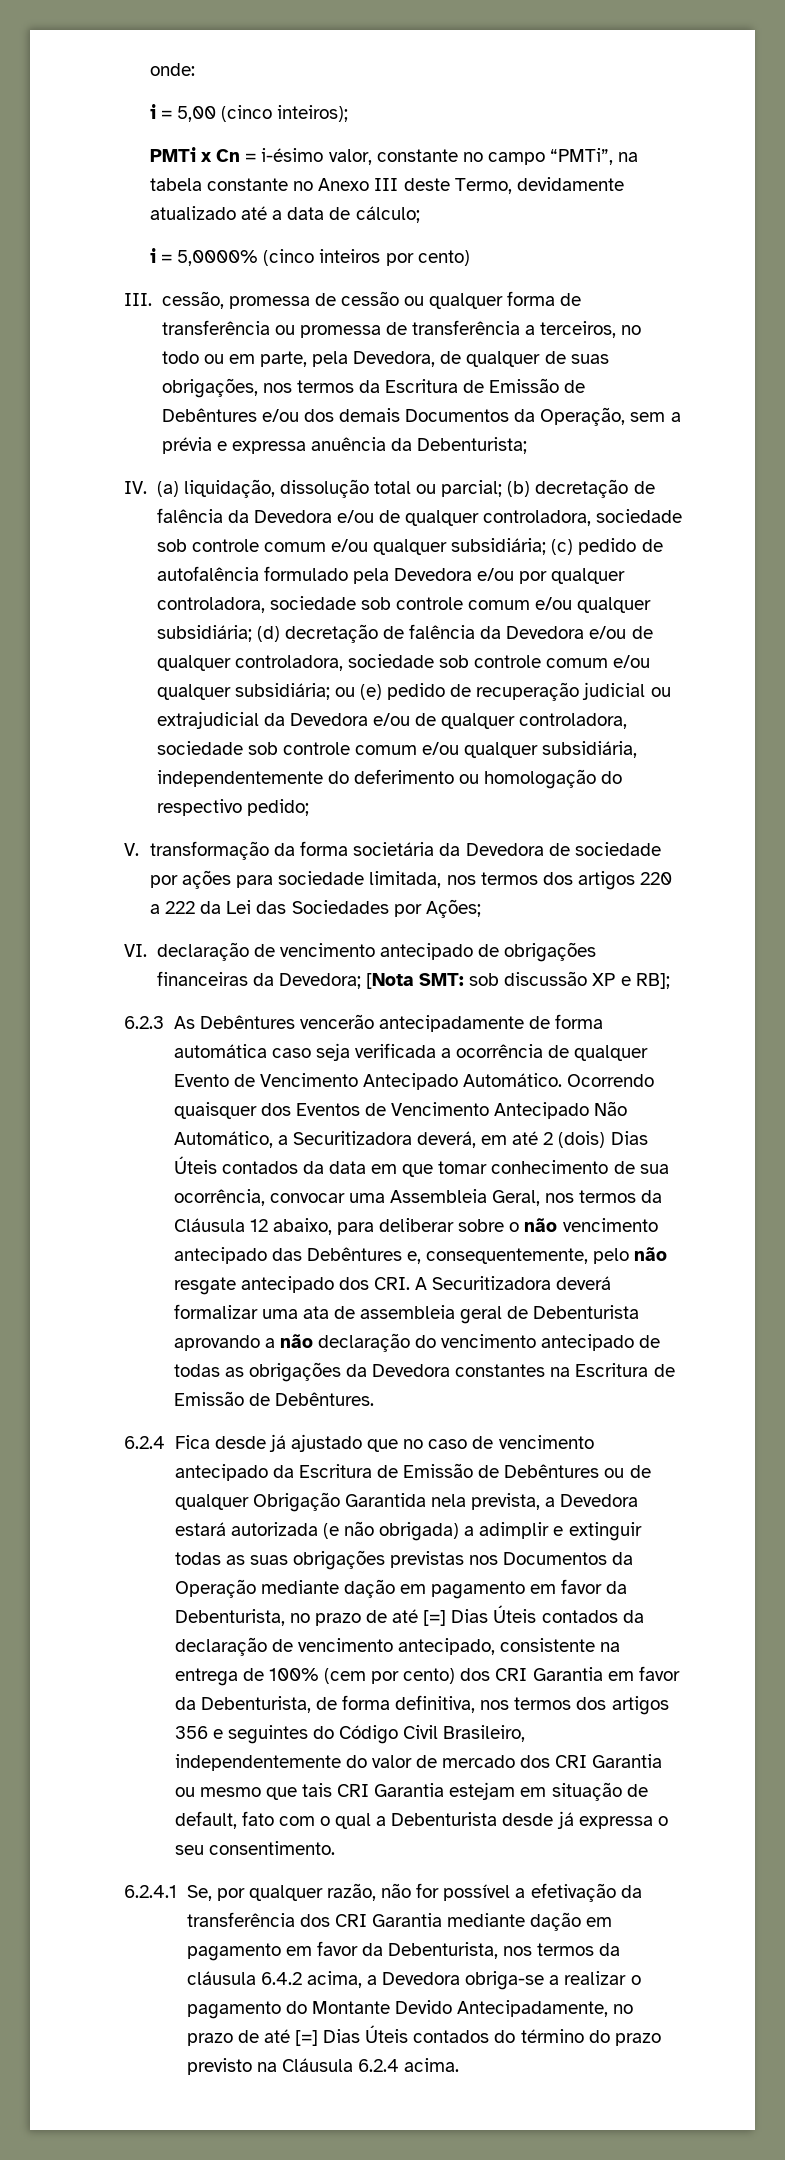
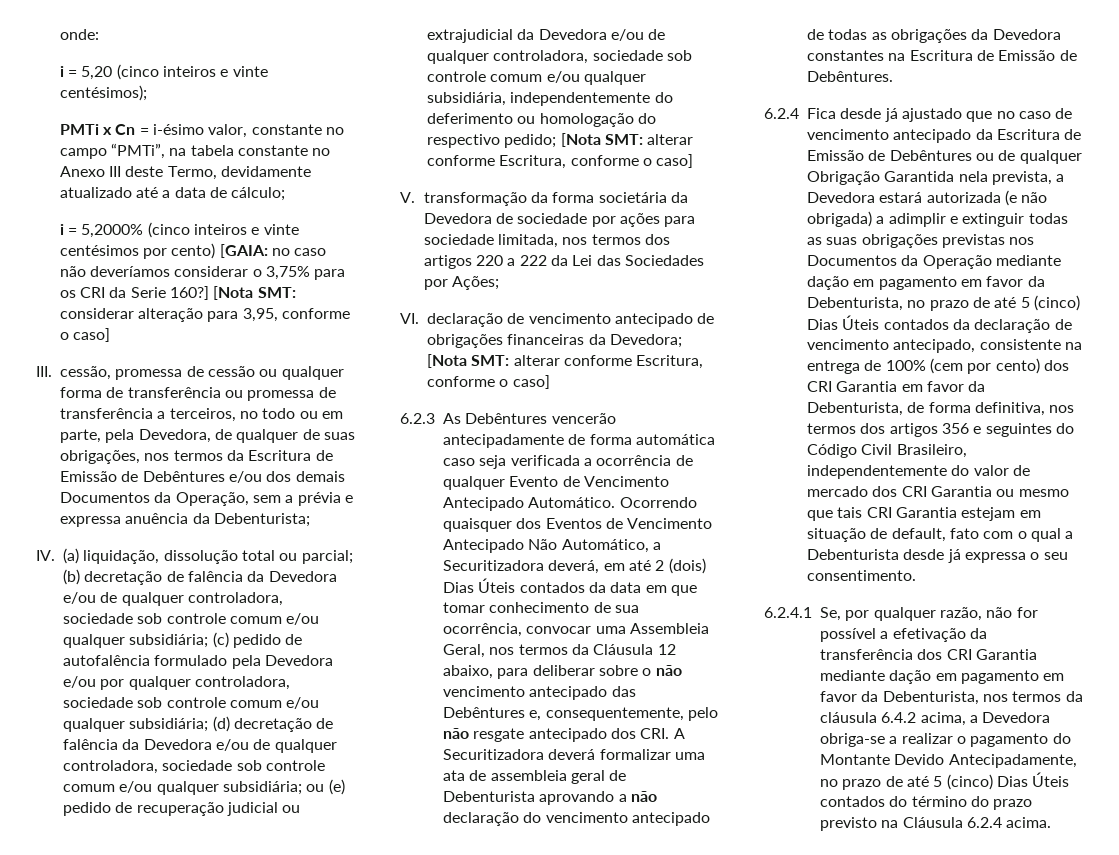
- i = 5,00 (cinco inteiros);
+ i = 5,20 (cinco inteiros e vinte centésimos);
- i = 5,0000% (cinco inteiros por cento)
+ i = 5,2000% (cinco inteiros e vinte centésimos por cento) [GAIA: no caso não deveríamos considerar o 3,75% para os CRI da Serie 160?] [Nota SMT: considerar alteração para 3,95, conforme o caso]
- ou (e) pedido de recuperação judicial ou extrajudicial da Devedora e/ou de qualquer controladora, sociedade sob controle comum e/ou qualquer subsidiária, independentemente do deferimento ou homologação do respectivo pedido;
+ ou (e) pedido de recuperação judicial ou extrajudicial da Devedora e/ou de qualquer controladora, sociedade sob controle comum e/ou qualquer subsidiária, independentemente do deferimento ou homologação do respectivo pedido; [Nota SMT: alterar conforme Escritura, conforme o caso]
- VI. declaração de vencimento antecipado de obrigações financeiras da Devedora; [Nota SMT: sob discussão XP e RB];
+ VI. declaração de vencimento antecipado de obrigações financeiras da Devedora; [Nota SMT: alterar conforme Escritura, conforme o caso]
- 6.2.4 Fica desde já ajustado que no caso de vencimento antecipado da Escritura de Emissão de Debêntures ou de qualquer Obrigação Garantida nela prevista, a Devedora estará autorizada (e não obrigada) a adimplir e extinguir todas as suas obrigações previstas nos Documentos da Operação mediante dação em pagamento em favor da Debenturista, no prazo de até [=] Dias Úteis contados da declaração de vencimento antecipado, consistente na entrega de 100% (cem por cento) dos CRI Garantia em favor da Debenturista, de forma definitiva, nos termos dos artigos 356 e seguintes do Código Civil Brasileiro, independentemente do valor de mercado dos CRI Garantia ou mesmo que tais CRI Garantia estejam em situação de default, fato com o qual a Debenturista desde já expressa o seu consentimento.
+ 6.2.4 Fica desde já ajustado que no caso de vencimento antecipado da Escritura de Emissão de Debêntures ou de qualquer Obrigação Garantida nela prevista, a Devedora estará autorizada (e não obrigada) a adimplir e extinguir todas as suas obrigações previstas nos Documentos da Operação mediante dação em pagamento em favor da Debenturista, no prazo de até 5 (cinco) Dias Úteis contados da declaração de vencimento antecipado, consistente na entrega de 100% (cem por cento) dos CRI Garantia em favor da Debenturista, de forma definitiva, nos termos dos artigos 356 e seguintes do Código Civil Brasileiro, independentemente do valor de mercado dos CRI Garantia ou mesmo que tais CRI Garantia estejam em situação de default, fato com o qual a Debenturista desde já expressa o seu consentimento.
- 6.2.4.1 Se, por qualquer razão, não for possível a efetivação da transferência dos CRI Garantia mediante dação em pagamento em favor da Debenturista, nos termos da cláusula 6.4.2 acima, a Devedora obriga-se a realizar o pagamento do Montante Devido Antecipadamente, no prazo de até [=] Dias Úteis contados do término do prazo previsto na Cláusula 6.2.4 acima.
+ 6.2.4.1 Se, por qualquer razão, não for possível a efetivação da transferência dos CRI Garantia mediante dação em pagamento em favor da Debenturista, nos termos da cláusula 6.4.2 acima, a Devedora obriga-se a realizar o pagamento do Montante Devido Antecipadamente, no prazo de até 5 (cinco) Dias Úteis contados do término do prazo previsto na Cláusula 6.2.4 acima.

